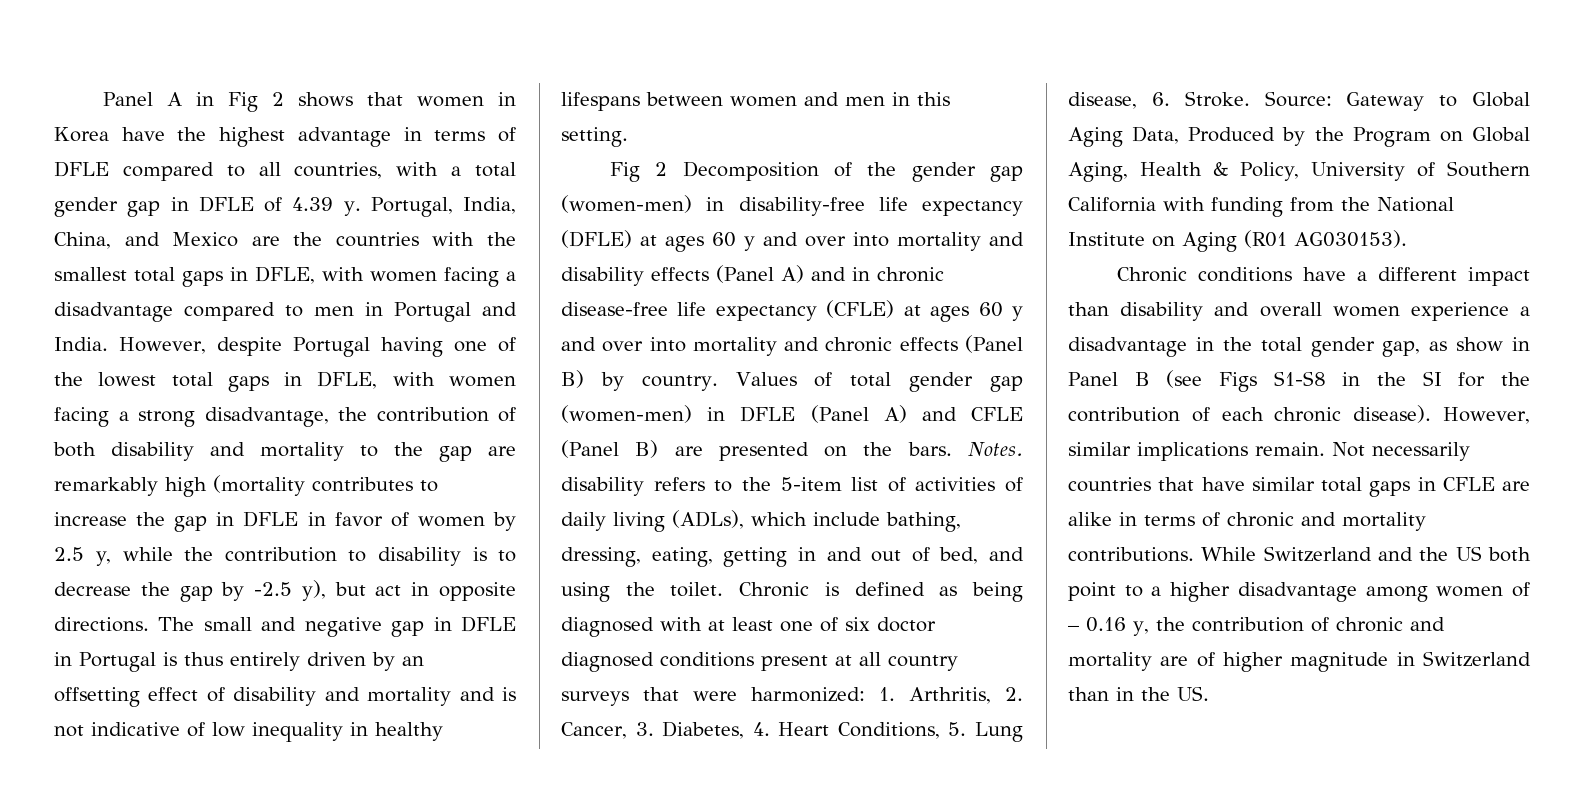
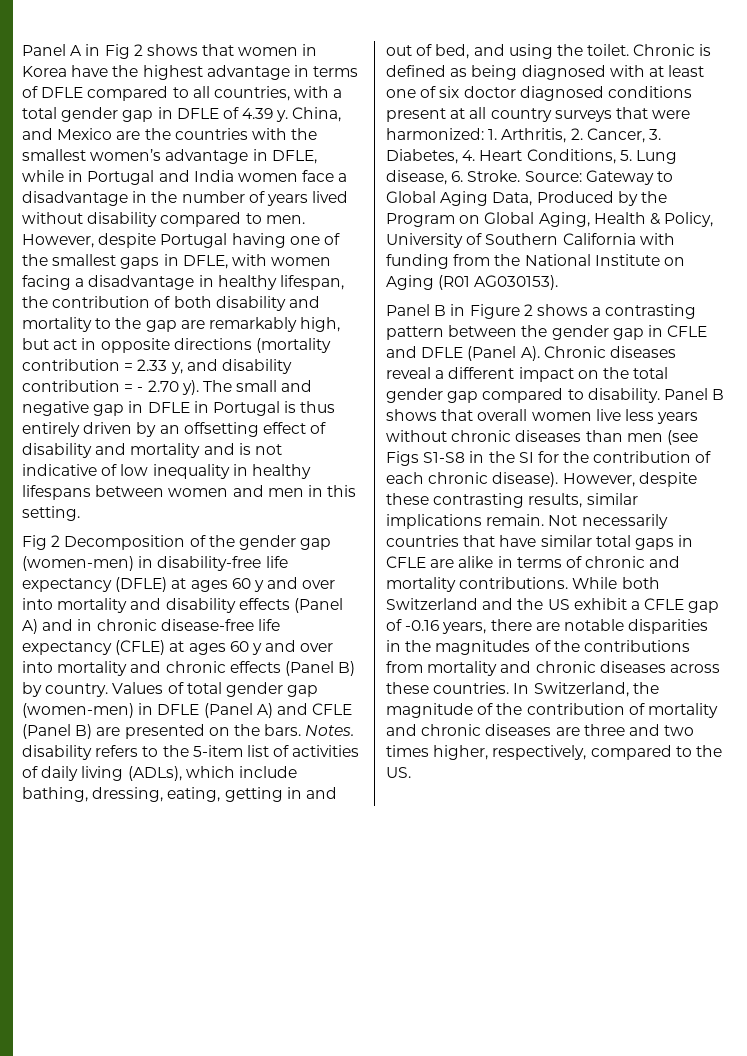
- Portugal, India, China, and Mexico are the countries with the smallest total gaps in DFLE, with women facing a disadvantage compared to men in Portugal and India. However, despite Portugal having one of the lowest total gaps in DFLE, with women facing a strong disadvantage, the contribution of both disability and mortality to the gap are remarkably high (mortality contributes to increase the gap in DFLE in favor of women by 2.5 y, while the contribution to disability is to decrease the gap by -2.5 y), but act in opposite directions.
+ China, and Mexico are the countries with the smallest women’s advantage in DFLE, while in Portugal and India women face a disadvantage in the number of years lived without disability compared to men. However, despite Portugal having one of the smallest gaps in DFLE, with women facing a disadvantage in healthy lifespan, the contribution of both disability and mortality to the gap are remarkably high, but act in opposite directions (mortality contribution = 2.33 y, and disability contribution = - 2.70 y).
- Chronic conditions have a different impact than disability and overall women experience a disadvantage in the total gender gap, as show in Panel B (see Figs S1-S8 in the SI for the contribution of each chronic disease).
+ Panel B in Figure 2 shows a contrasting pattern between the gender gap in CFLE and DFLE (Panel A). Chronic diseases reveal a different impact on the total gender gap compared to disability. Panel B shows that overall women live less years without chronic diseases than men (see Figs S1-S8 in the SI for the contribution of each chronic disease).
- However, similar implications remain.
+ However, despite these contrasting results, similar implications remain.
- While Switzerland and the US both point to a higher disadvantage among women of – 0.16 y, the contribution of chronic and mortality are of higher magnitude in Switzerland than in the US.
+ While both Switzerland and the US exhibit a CFLE gap of -0.16 years, there are notable disparities in the magnitudes of the contributions from mortality and chronic diseases across these countries. In Switzerland, the magnitude of the contribution of mortality and chronic diseases are three and two times higher, respectively, compared to the US.

